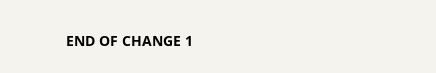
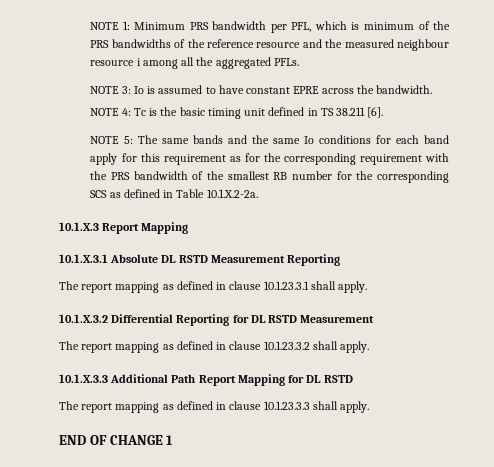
+ NOTE 1: Minimum PRS bandwidth per PFL, which is minimum of the PRS bandwidths of the reference resource and the measured neighbour resource i among all the aggregated PFLs.
+ NOTE 3: Io is assumed to have constant EPRE across the bandwidth.
+ NOTE 4: Tc is the basic timing unit defined in TS 38.211 [6].
+ NOTE 5: The same bands and the same Io conditions for each band apply for this requirement as for the corresponding requirement with the PRS bandwidth of the smallest RB number for the corresponding SCS as defined in Table 10.1.X.2-2a.
+ 10.1.X.3 Report Mapping
+ 10.1.X.3.1 Absolute DL RSTD Measurement Reporting
+ The report mapping as defined in clause 10.1.23.3.1 shall apply.
+ 10.1.X.3.2 Differential Reporting for DL RSTD Measurement
+ The report mapping as defined in clause 10.1.23.3.2 shall apply.
+ 10.1.X.3.3 Additional Path Report Mapping for DL RSTD
+ The report mapping as defined in clause 10.1.23.3.3 shall apply.

